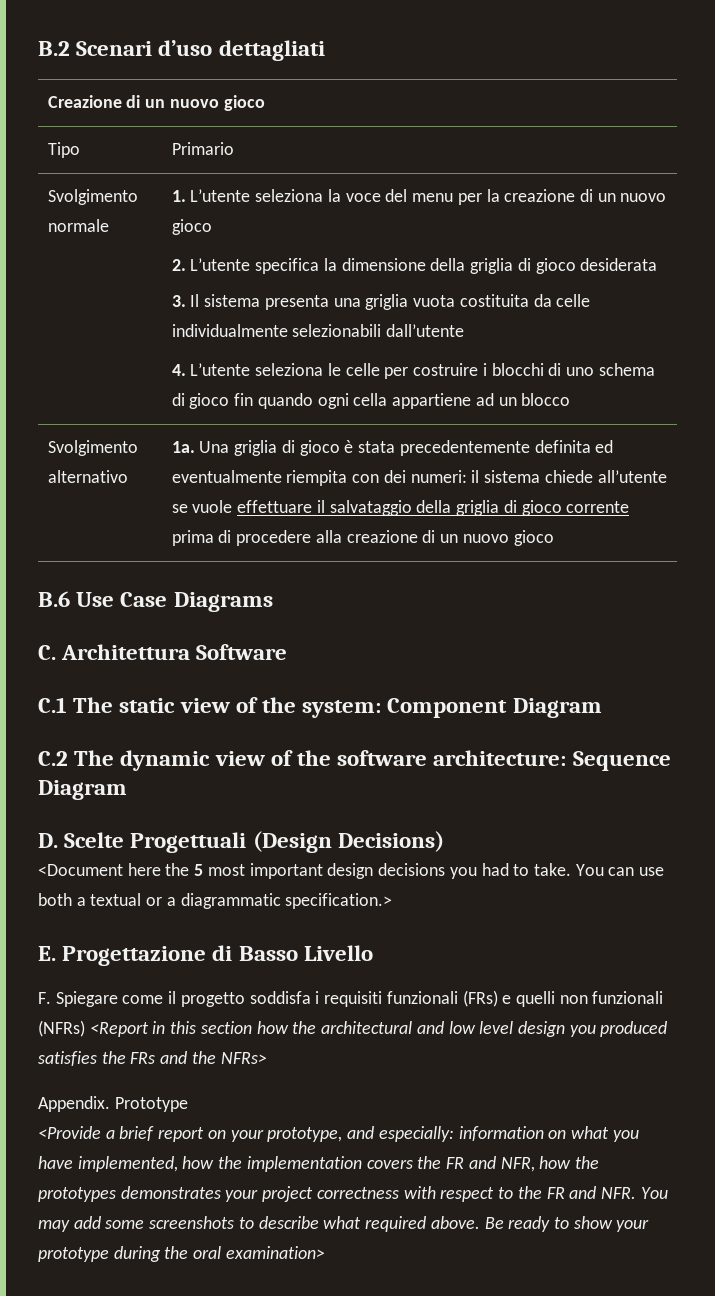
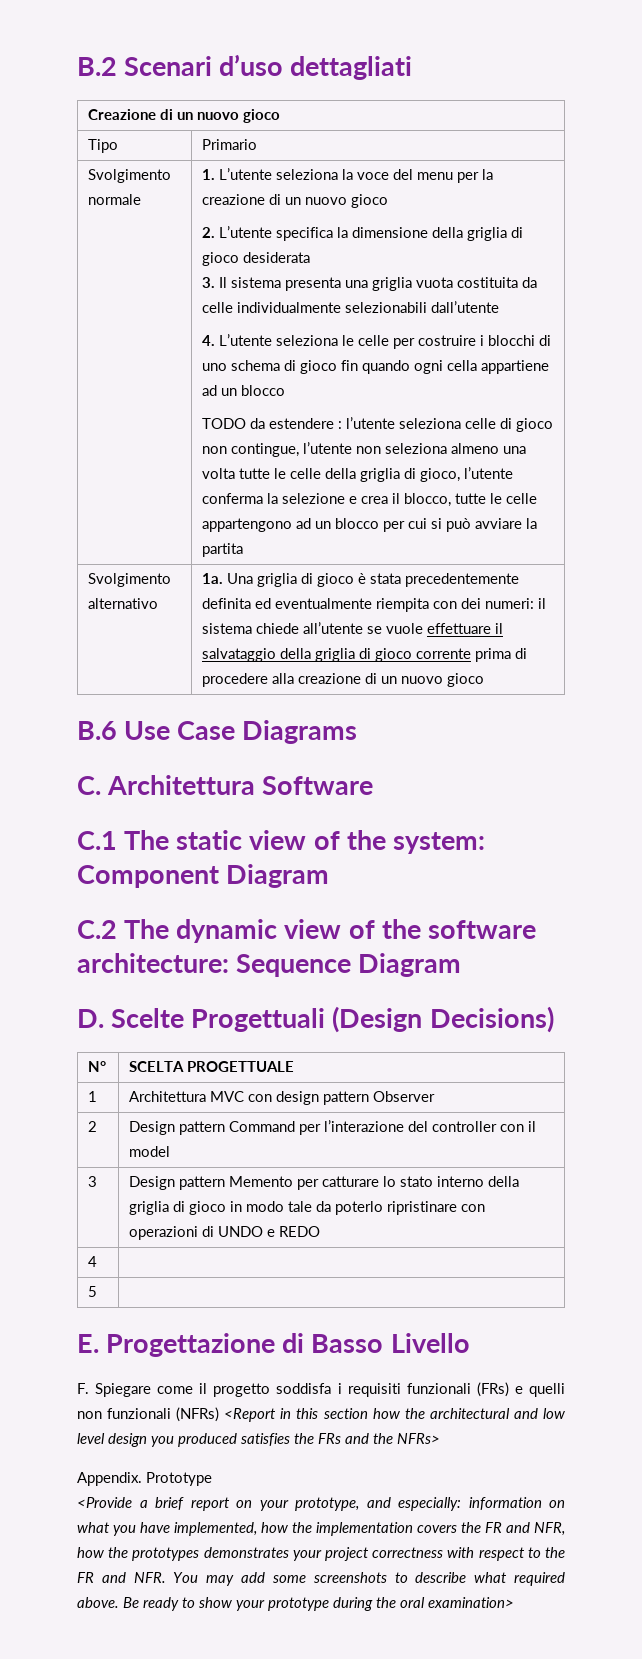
+ TODO da estendere : l’utente seleziona celle di gioco non contingue, l’utente non seleziona almeno una volta tutte le celle della griglia di gioco, l’utente conferma la selezione e crea il blocco, tutte le celle appartengono ad un blocco per cui si può avviare la partita
- <Document here the 5 most important design decisions you had to take. You can use both a textual or a diagrammatic specification.>
+ N° | SCELTA PROGETTUALE
+ 1 | Architettura MVC con design pattern Observer
+ 2 | Design pattern Command per l’interazione del controller con il model
+ 3 | Design pattern Memento per catturare lo stato interno della griglia di gioco in modo tale da poterlo ripristinare con operazioni di UNDO e REDO
+ 4 |
+ 5 |

